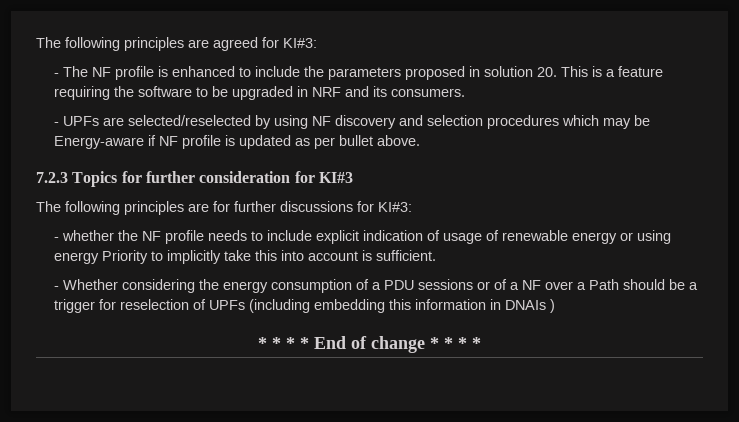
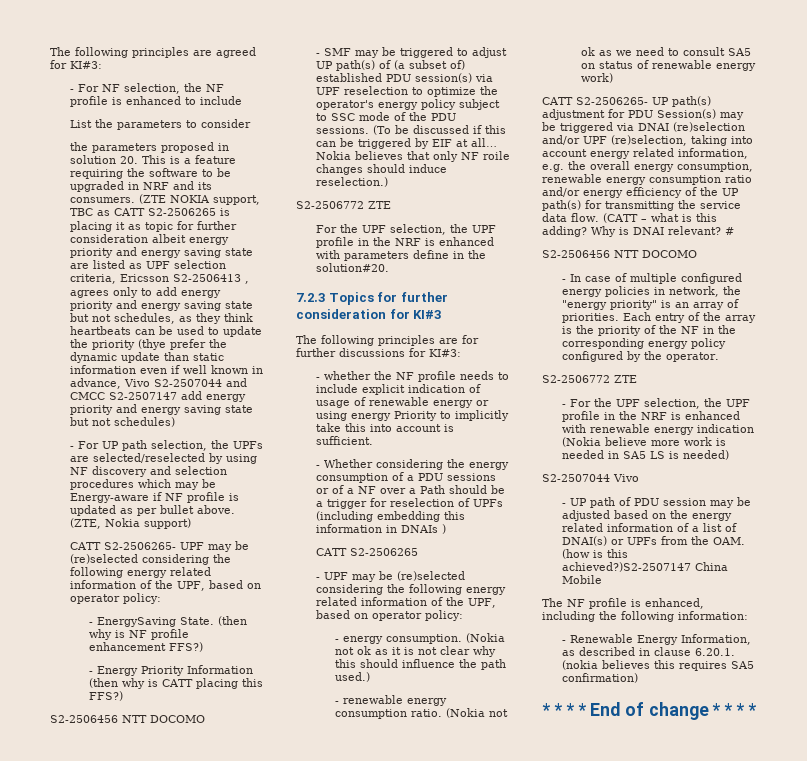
- - The NF profile is enhanced to include the parameters proposed in solution 20. This is a feature requiring the software to be upgraded in NRF and its consumers.
- - UPFs are selected/reselected by using NF discovery and selection procedures which may be Energy-aware if NF profile is updated as per bullet above.
+ - For NF selection, the NF profile is enhanced to include
+ List the parameters to consider
+ the parameters proposed in solution 20. This is a feature requiring the software to be upgraded in NRF and its consumers. (ZTE NOKIA support, TBC as CATT S2-2506265 is placing it as topic for further consideration albeit energy priority and energy saving state are listed as UPF selection criteria, Ericsson S2-2506413 , agrees only to add energy priority and energy saving state but not schedules, as they think heartbeats can be used to update the priority (thye prefer the dynamic update than static information even if well known in advance, Vivo S2-2507044 and CMCC S2-2507147 add energy priority and energy saving state but not schedules)
+ - For UP path selection, the UPFs are selected/reselected by using NF discovery and selection procedures which may be Energy-aware if NF profile is updated as per bullet above. (ZTE, Nokia support)
+ CATT S2-2506265- UPF may be (re)selected considering the following energy related information of the UPF, based on operator policy:
+ - EnergySaving State. (then why is NF profile enhancement FFS?)
+ - Energy Priority Information (then why is CATT placing this FFS?)
+ S2-2506456 NTT DOCOMO
+ - SMF may be triggered to adjust UP path(s) of (a subset of) established PDU session(s) via UPF reselection to optimize the operator's energy policy subject to SSC mode of the PDU sessions. (To be discussed if this can be triggered by EIF at all… Nokia believes that only NF roile changes should induce reselection.)
+ S2-2506772 ZTE
+ For the UPF selection, the UPF profile in the NRF is enhanced with parameters define in the solution#20.
  - Whether considering the energy consumption of a PDU sessions or of a NF over a Path should be a trigger for reselection of UPFs (including embedding this information in DNAIs )
+ CATT S2-2506265
+ - UPF may be (re)selected considering the following energy related information of the UPF, based on operator policy:
+ - energy consumption. (Nokia not ok as it is not clear why this should influence the path used.)
+ - renewable energy consumption ratio. (Nokia not ok as we need to consult SA5 on status of renewable energy work)
+ CATT S2-2506265- UP path(s) adjustment for PDU Session(s) may be triggered via DNAI (re)selection and/or UPF (re)selection, taking into account energy related information, e.g. the overall energy consumption, renewable energy consumption ratio and/or energy efficiency of the UP path(s) for transmitting the service data flow. (CATT – what is this adding? Why is DNAI relevant? #
+ S2-2506456 NTT DOCOMO
+ - In case of multiple configured energy policies in network, the "energy priority" is an array of priorities. Each entry of the array is the priority of the NF in the corresponding energy policy configured by the operator.
+ S2-2506772 ZTE
+ - For the UPF selection, the UPF profile in the NRF is enhanced with renewable energy indication (Nokia believe more work is needed in SA5 LS is needed)
+ S2-2507044 Vivo
+ - UP path of PDU session may be adjusted based on the energy related information of a list of DNAI(s) or UPFs from the OAM. (how is this achieved?)S2-2507147 China Mobile
+ The NF profile is enhanced, including the following information:
+ - Renewable Energy Information, as described in clause 6.20.1. (nokia believes this requires SA5 confirmation)

